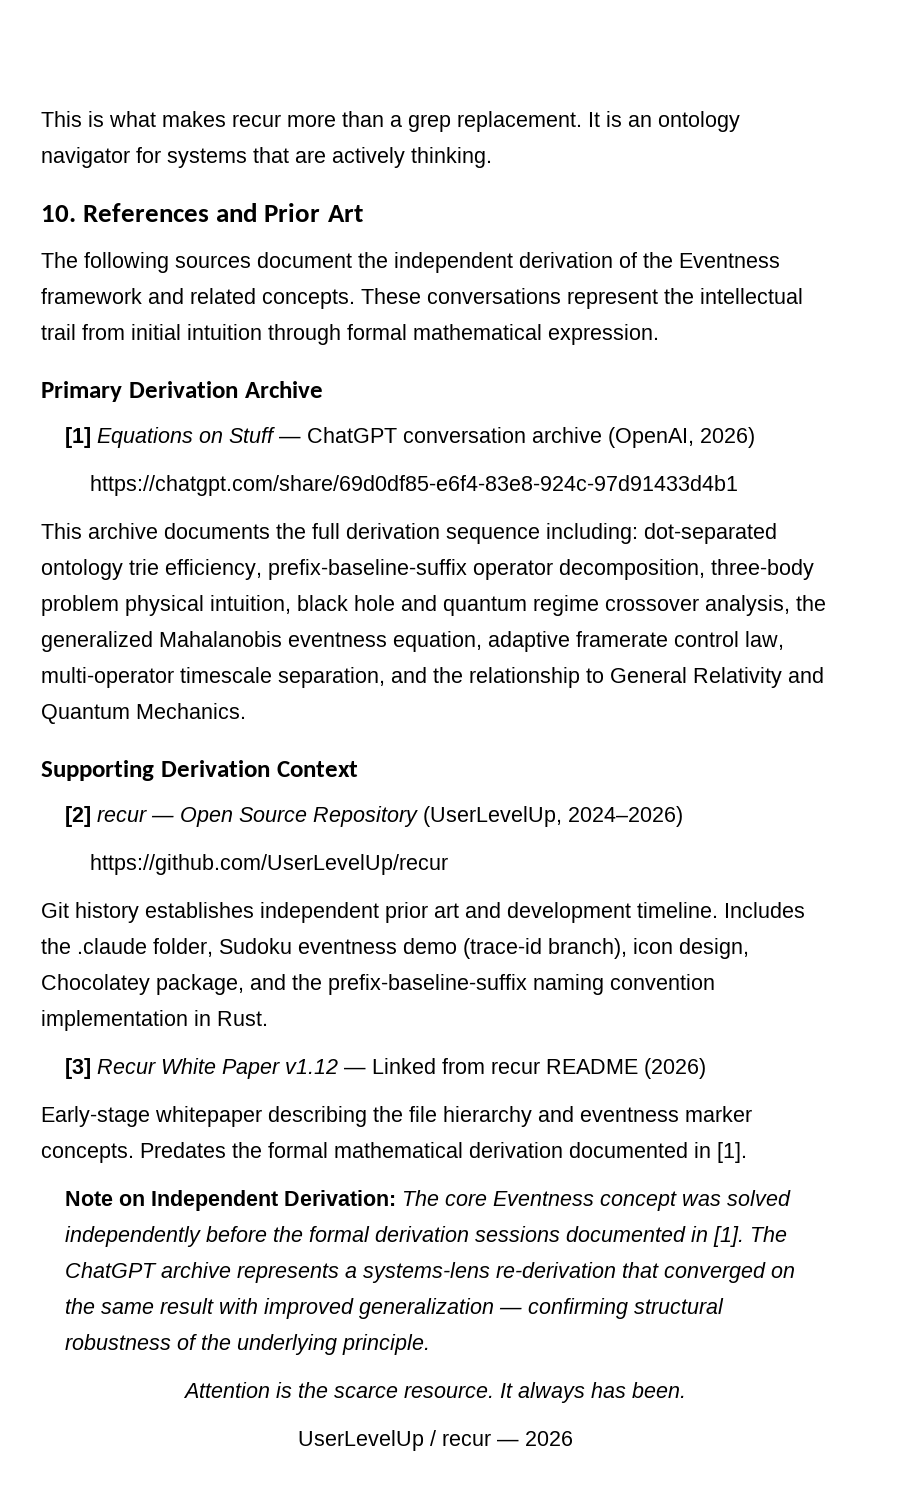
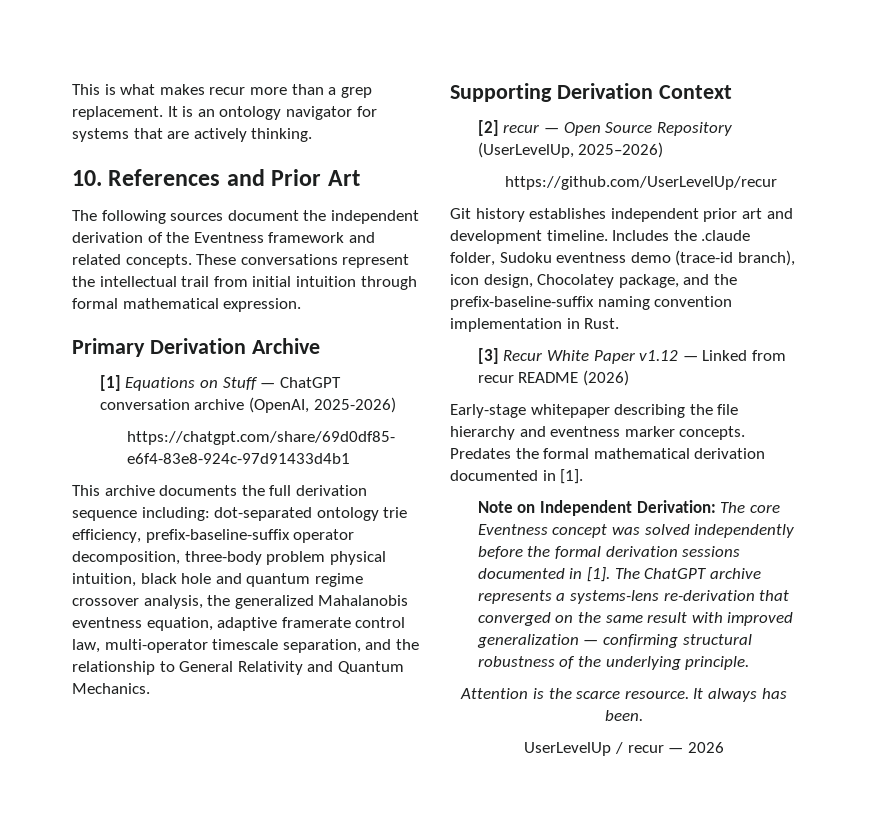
- [1] Equations on Stuff — ChatGPT conversation archive (OpenAI, 2026)
+ [1] Equations on Stuff — ChatGPT conversation archive (OpenAI, 2025-2026)
- [2] recur — Open Source Repository (UserLevelUp, 2024–2026)
+ [2] recur — Open Source Repository (UserLevelUp, 2025–2026)

